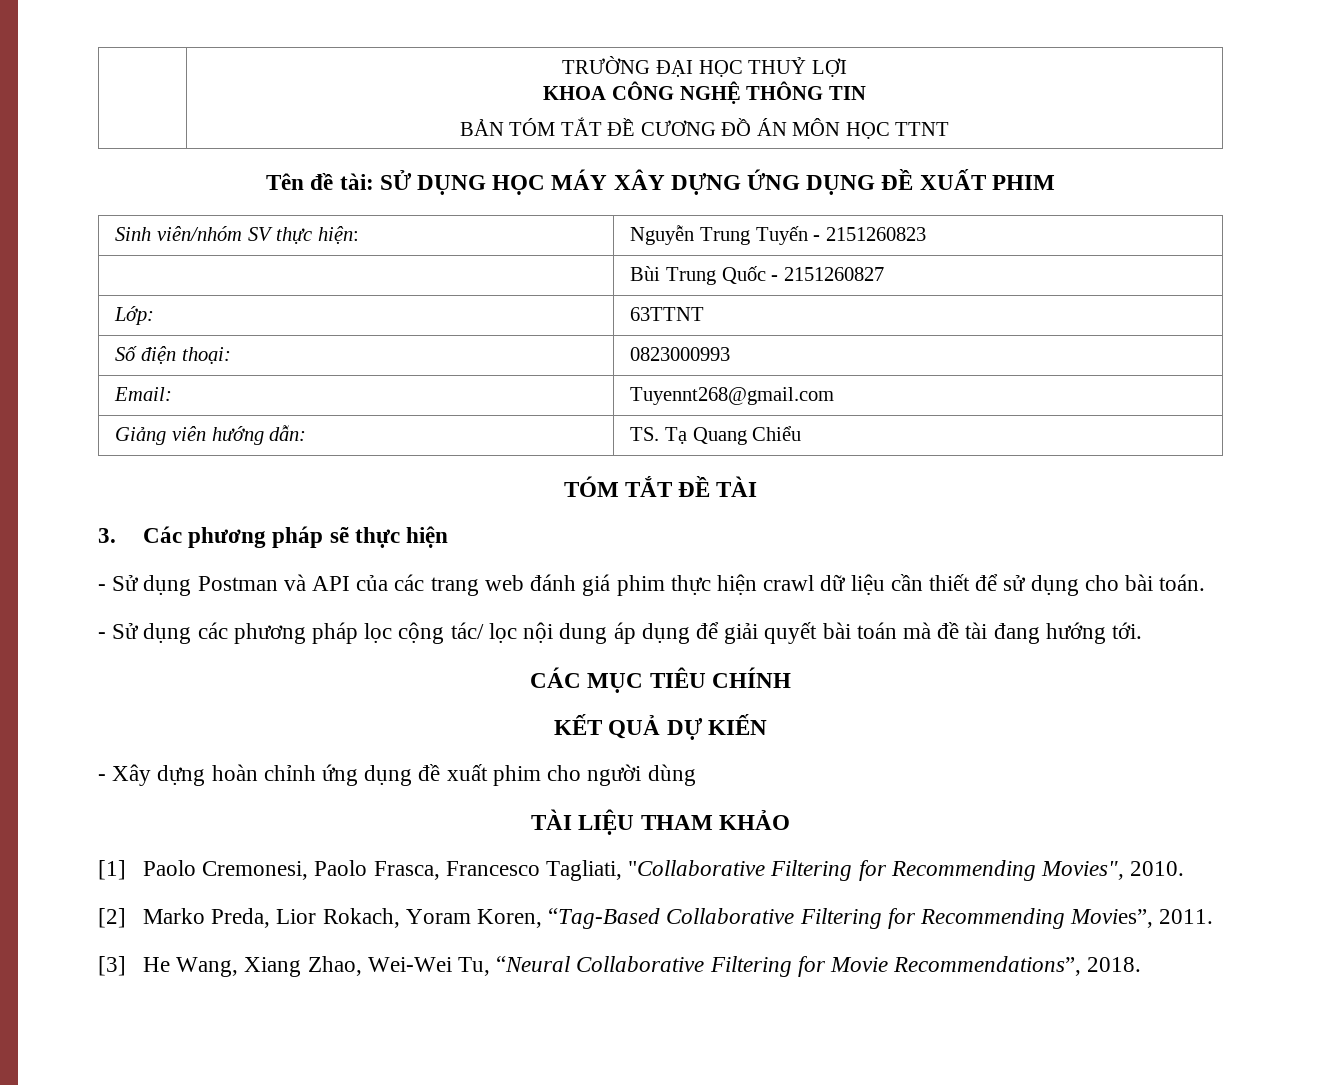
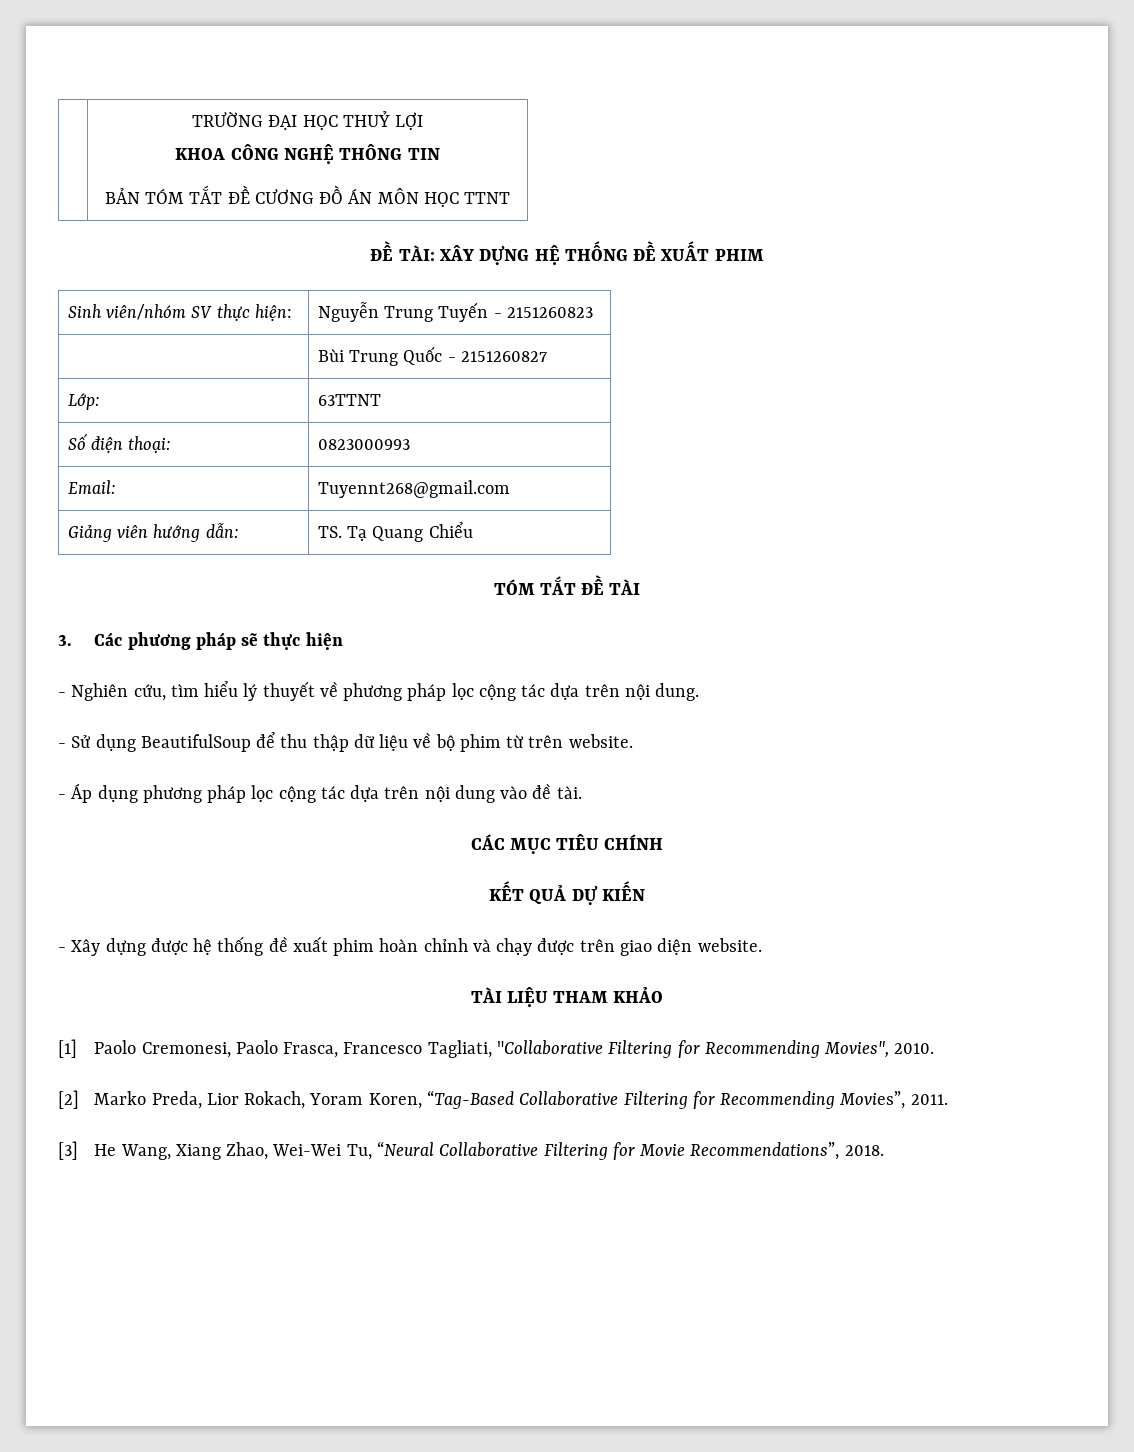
- Tên đề tài: SỬ DỤNG HỌC MÁY XÂY DỰNG ỨNG DỤNG ĐỀ XUẤT PHIM
+ ĐỀ TÀI: XÂY DỰNG HỆ THỐNG ĐỀ XUẤT PHIM
- - Sử dụng Postman và API của các trang web đánh giá phim thực hiện crawl dữ liệu cần thiết để sử dụng cho bài toán.
- - Sử dụng các phương pháp lọc cộng tác/ lọc nội dung áp dụng để giải quyết bài toán mà đề tài đang hướng tới.
+ - Nghiên cứu, tìm hiểu lý thuyết về phương pháp lọc cộng tác dựa trên nội dung.
+ - Sử dụng BeautifulSoup để thu thập dữ liệu về bộ phim từ trên website.
+ - Áp dụng phương pháp lọc cộng tác dựa trên nội dung vào đề tài.
- - Xây dựng hoàn chỉnh ứng dụng đề xuất phim cho người dùng
+ - Xây dựng được hệ thống đề xuất phim hoàn chỉnh và chạy được trên giao diện website.

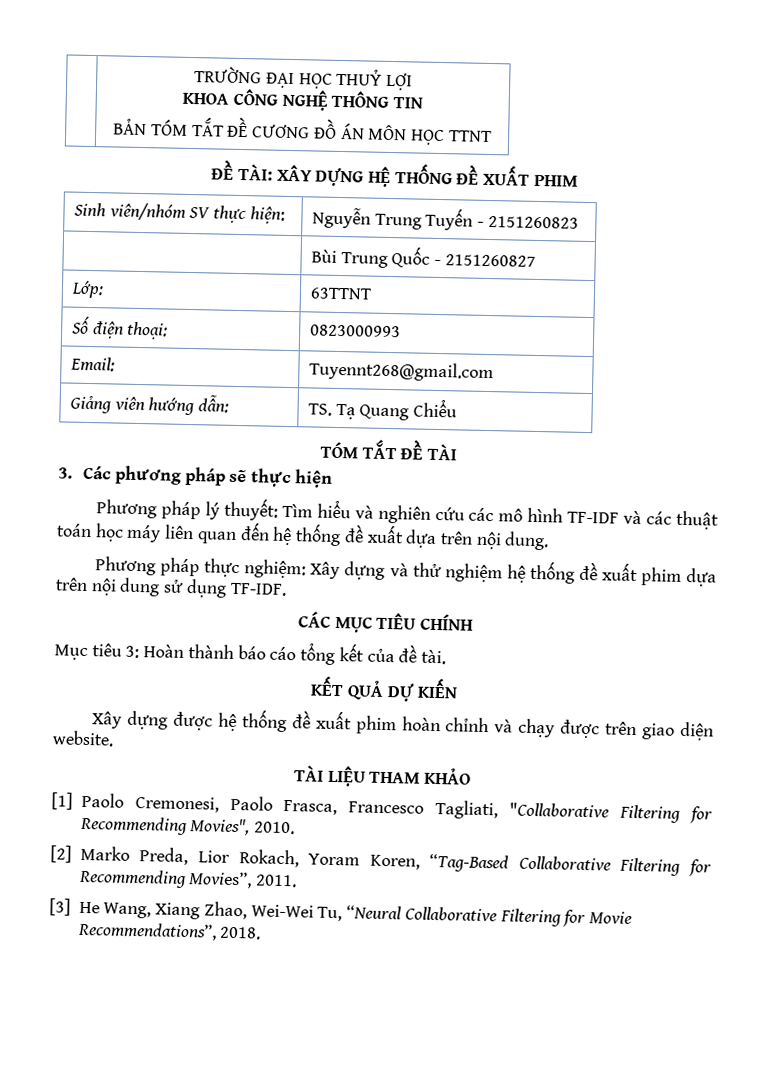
- - Nghiên cứu, tìm hiểu lý thuyết về phương pháp lọc cộng tác dựa trên nội dung.
- - Sử dụng BeautifulSoup để thu thập dữ liệu về bộ phim từ trên website.
- - Áp dụng phương pháp lọc cộng tác dựa trên nội dung vào đề tài.
+ Phương pháp lý thuyết: Tìm hiểu và nghiên cứu các mô hình TF-IDF và các thuật toán học máy liên quan đến hệ thống đề xuất dựa trên nội dung.
+ Phương pháp thực nghiệm: Xây dựng và thử nghiệm hệ thống đề xuất phim dựa trên nội dung sử dụng TF-IDF.
+ Mục tiêu 3: Hoàn thành báo cáo tổng kết của đề tài.
- - Xây dựng được hệ thống đề xuất phim hoàn chỉnh và chạy được trên giao diện website.
+ Xây dựng được hệ thống đề xuất phim hoàn chỉnh và chạy được trên giao diện website.

